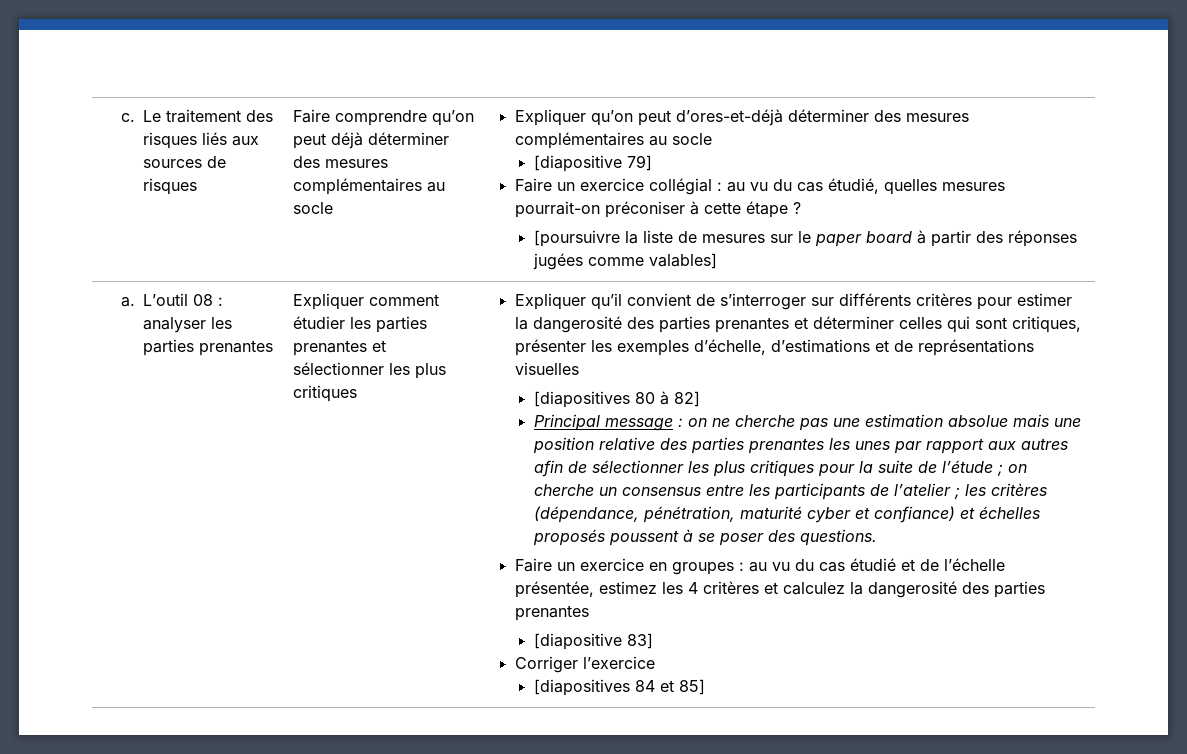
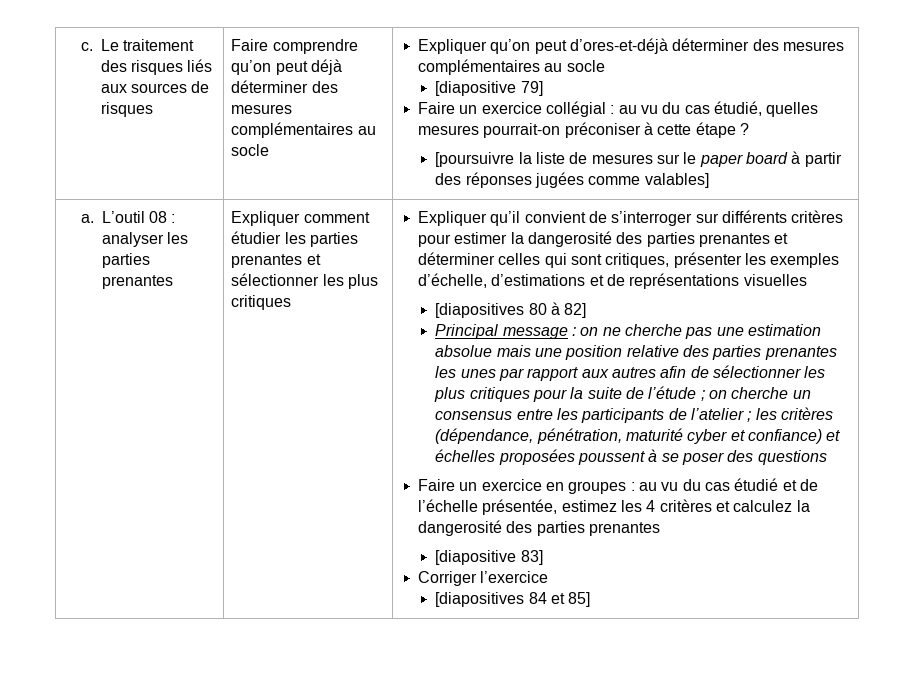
- Principal message : on ne cherche pas une estimation absolue mais une position relative des parties prenantes les unes par rapport aux autres afin de sélectionner les plus critiques pour la suite de l’étude ; on cherche un consensus entre les participants de l’atelier ; les critères (dépendance, pénétration, maturité cyber et confiance) et échelles proposés poussent à se poser des questions.
+ Principal message : on ne cherche pas une estimation absolue mais une position relative des parties prenantes les unes par rapport aux autres afin de sélectionner les plus critiques pour la suite de l’étude ; on cherche un consensus entre les participants de l’atelier ; les critères (dépendance, pénétration, maturité cyber et confiance) et échelles proposées poussent à se poser des questions

